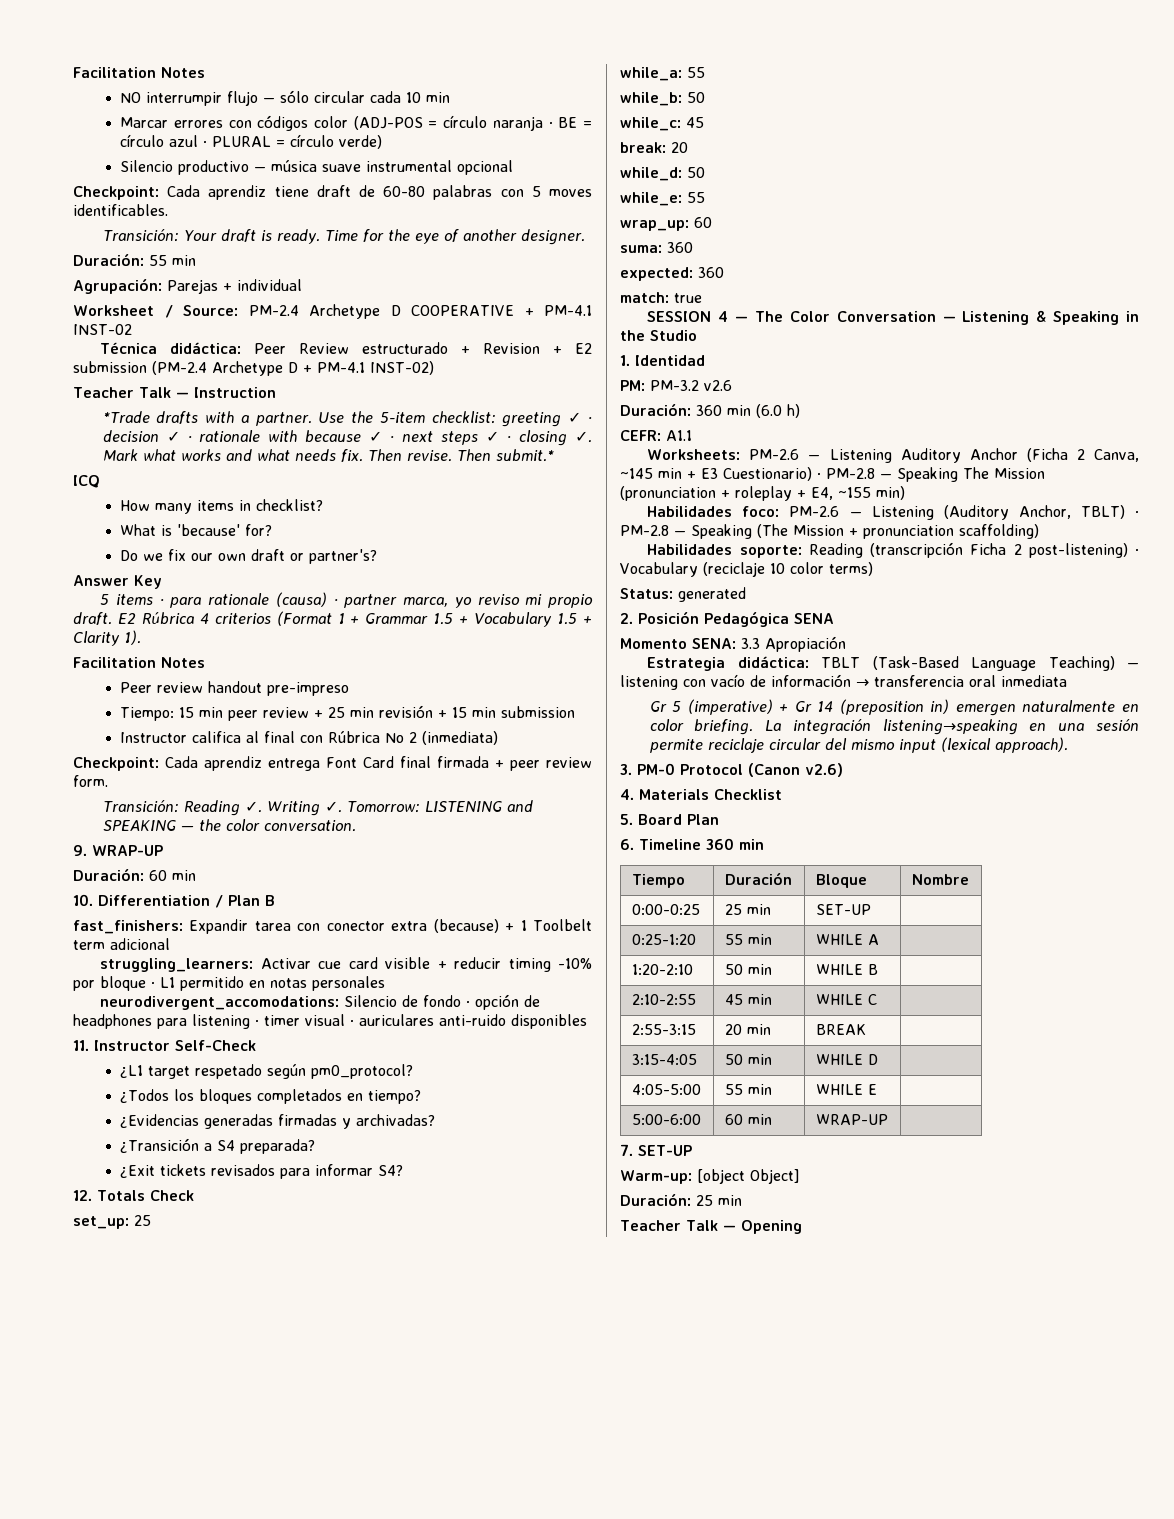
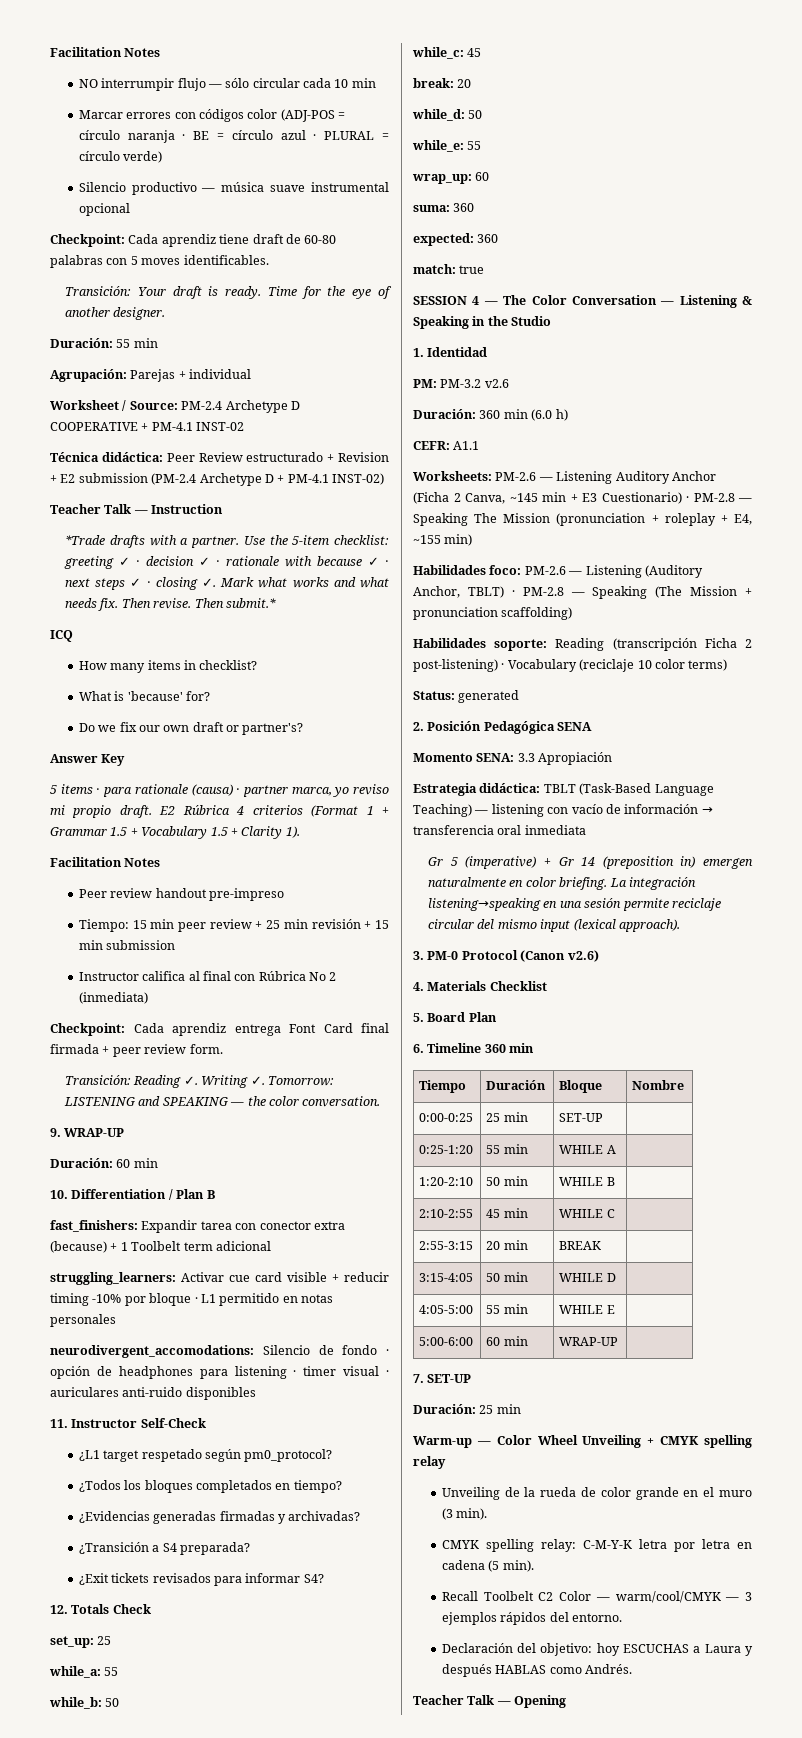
- Warm-up: [object Object]
+ Warm-up — Color Wheel Unveiling + CMYK spelling relay
+ Unveiling de la rueda de color grande en el muro (3 min).
+ CMYK spelling relay: C-M-Y-K letra por letra en cadena (5 min).
+ Recall Toolbelt C2 Color — warm/cool/CMYK — 3 ejemplos rápidos del entorno.
+ Declaración del objetivo: hoy ESCUCHAS a Laura y después HABLAS como Andrés.

